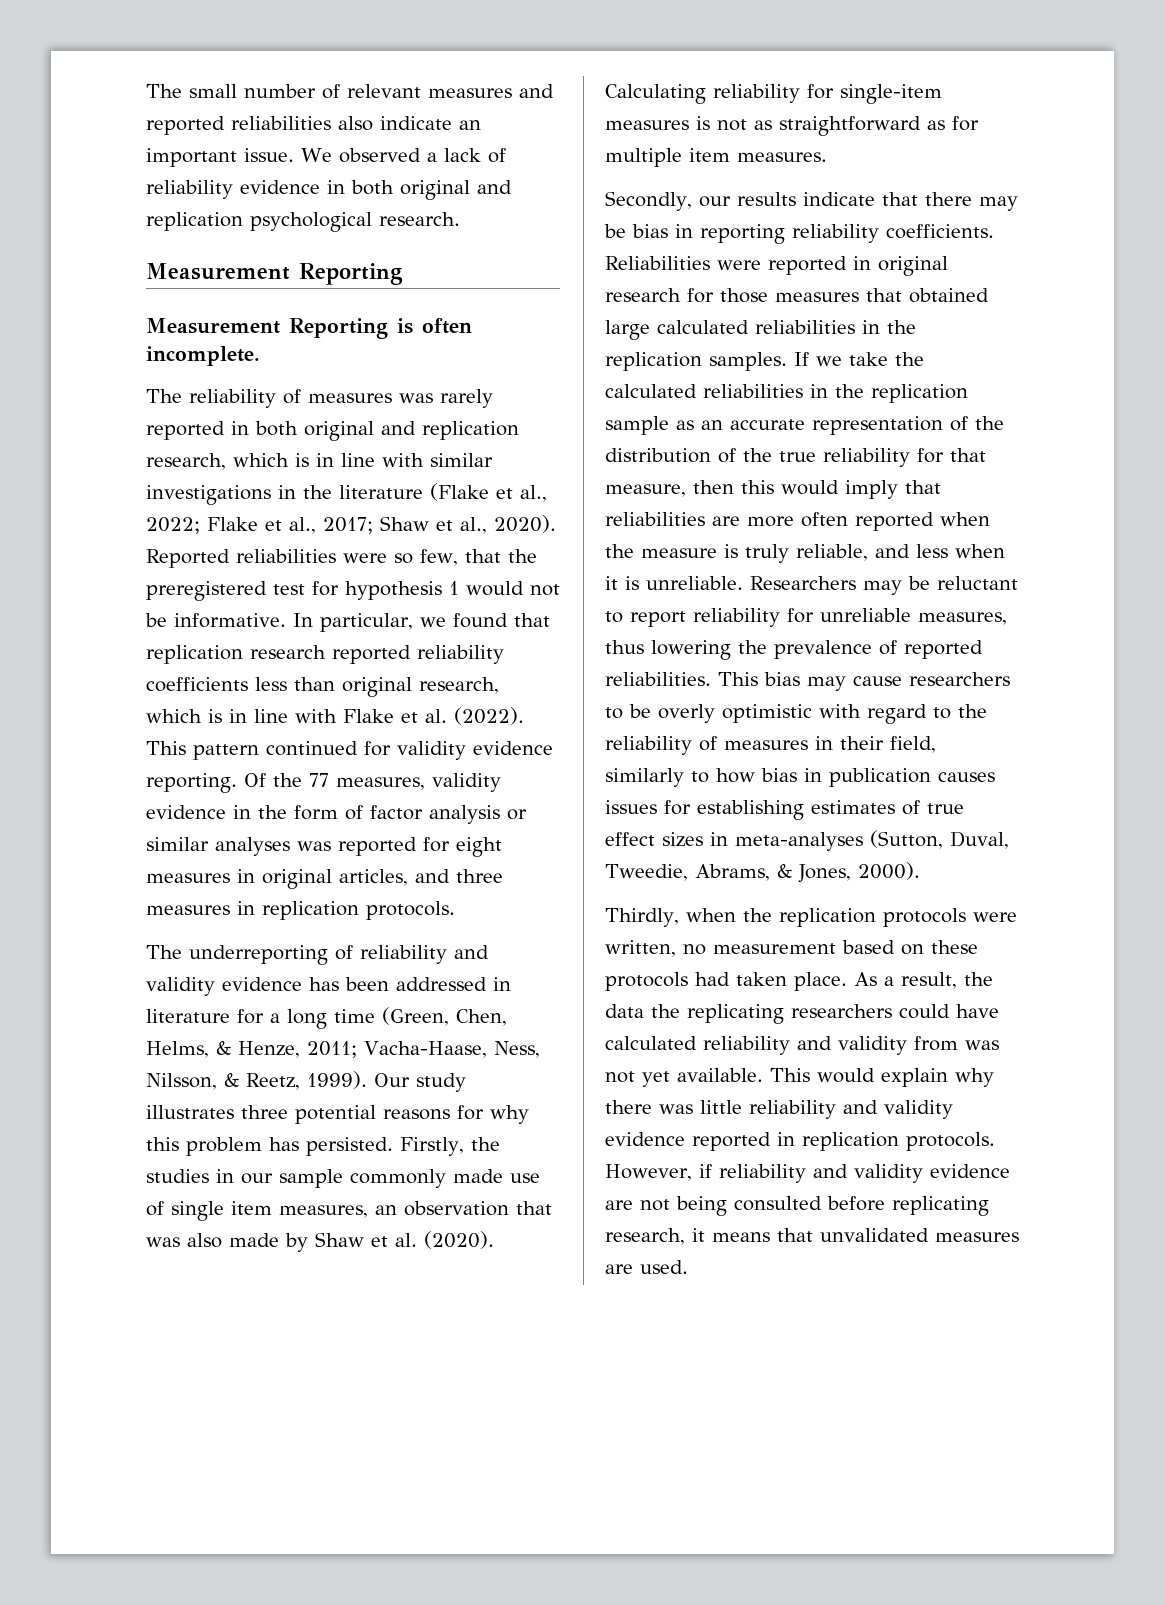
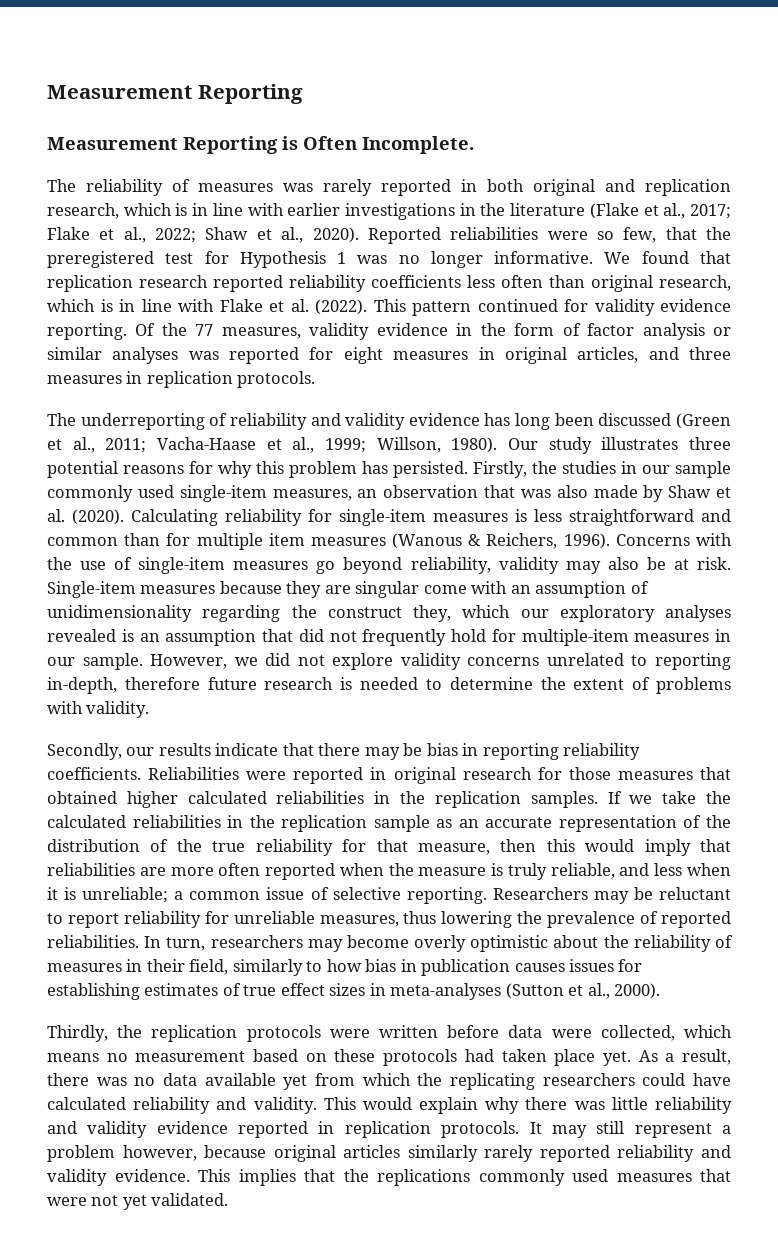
- The small number of relevant measures and reported reliabilities also indicate an important issue. We observed a lack of reliability evidence in both original and replication psychological research.
- Measurement Reporting is often incomplete.
+ Measurement Reporting is Often Incomplete.
- The reliability of measures was rarely reported in both original and replication research, which is in line with similar investigations in the literature (Flake et al., 2022; Flake et al., 2017; Shaw et al., 2020).
+ The reliability of measures was rarely reported in both original and replication research, which is in line with earlier investigations in the literature (Flake et al., 2017; Flake et al., 2022; Shaw et al., 2020).
- Reported reliabilities were so few, that the preregistered test for hypothesis 1 would not be informative. In particular, we found that replication research reported reliability coefficients less than original research, which is in line with Flake et al. (2022).
+ Reported reliabilities were so few, that the preregistered test for Hypothesis 1 was no longer informative. We found that replication research reported reliability coefficients less often than original research, which is in line with Flake et al. (2022).
- The underreporting of reliability and validity evidence has been addressed in literature for a long time (Green, Chen, Helms, & Henze, 2011; Vacha-Haase, Ness, Nilsson, & Reetz, 1999).
+ The underreporting of reliability and validity evidence has long been discussed (Green et al., 2011; Vacha-Haase et al., 1999; Willson, 1980).
- Firstly, the studies in our sample commonly made use of single item measures, an observation that was also made by Shaw et al. (2020).
+ Firstly, the studies in our sample commonly used single-item measures, an observation that was also made by Shaw et al. (2020).
- Calculating reliability for single-item measures is not as straightforward as for multiple item measures.
+ Calculating reliability for single-item measures is less straightforward and common than for multiple item measures (Wanous & Reichers, 1996). Concerns with the use of single-item measures go beyond reliability, validity may also be at risk. Single-item measures because they are singular come with an assumption of unidimensionality regarding the construct they, which our exploratory analyses revealed is an assumption that did not frequently hold for multiple-item measures in our sample. However, we did not explore validity concerns unrelated to reporting in-depth, therefore future research is needed to determine the extent of problems with validity.
- Reliabilities were reported in original research for those measures that obtained large calculated reliabilities in the replication samples.
+ Reliabilities were reported in original research for those measures that obtained higher calculated reliabilities in the replication samples.
- If we take the calculated reliabilities in the replication sample as an accurate representation of the distribution of the true reliability for that measure, then this would imply that reliabilities are more often reported when the measure is truly reliable, and less when it is unreliable.
+ If we take the calculated reliabilities in the replication sample as an accurate representation of the distribution of the true reliability for that measure, then this would imply that reliabilities are more often reported when the measure is truly reliable, and less when it is unreliable; a common issue of selective reporting.
- This bias may cause researchers to be overly optimistic with regard to the reliability of measures in their field, similarly to how bias in publication causes issues for establishing estimates of true effect sizes in meta-analyses (Sutton, Duval, Tweedie, Abrams, & Jones, 2000).
+ In turn, researchers may become overly optimistic about the reliability of measures in their field, similarly to how bias in publication causes issues for establishing estimates of true effect sizes in meta-analyses (Sutton et al., 2000).
- Thirdly, when the replication protocols were written, no measurement based on these protocols had taken place.
+ Thirdly, the replication protocols were written before data were collected, which means no measurement based on these protocols had taken place yet.
- As a result, the data the replicating researchers could have calculated reliability and validity from was not yet available.
+ As a result, there was no data available yet from which the replicating researchers could have calculated reliability and validity.
- However, if reliability and validity evidence are not being consulted before replicating research, it means that unvalidated measures are used.
+ It may still represent a problem however, because original articles similarly rarely reported reliability and validity evidence. This implies that the replications commonly used measures that were not yet validated.

